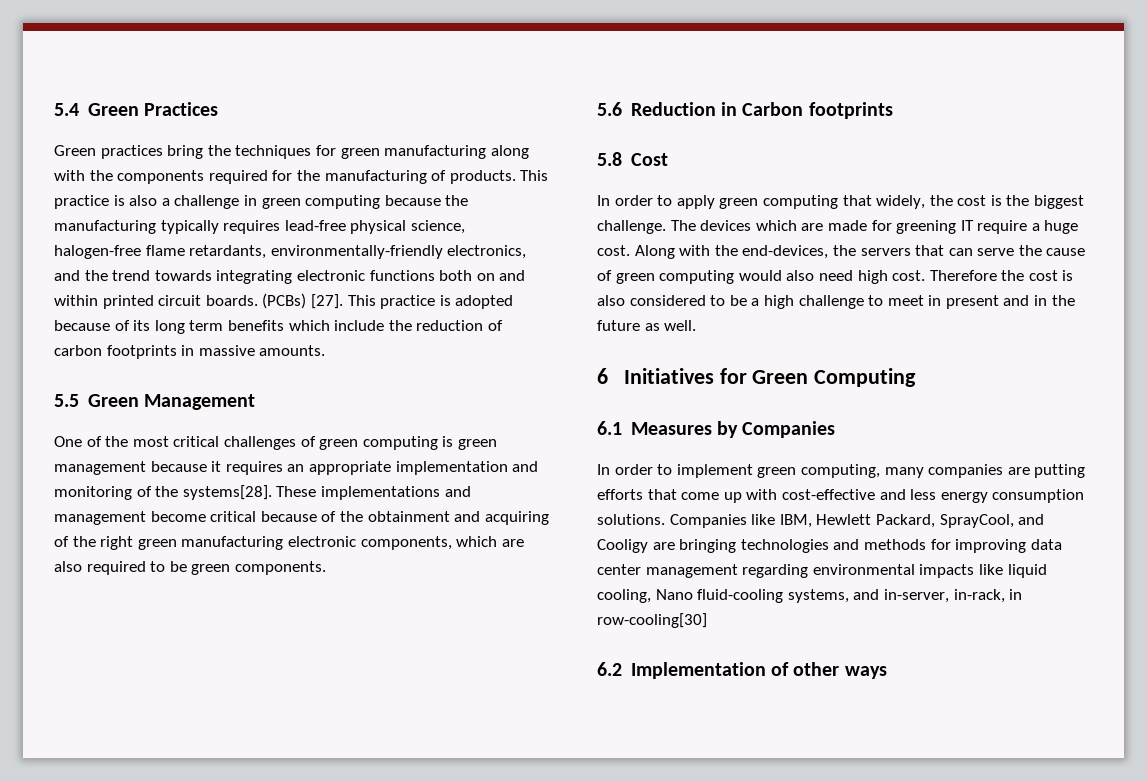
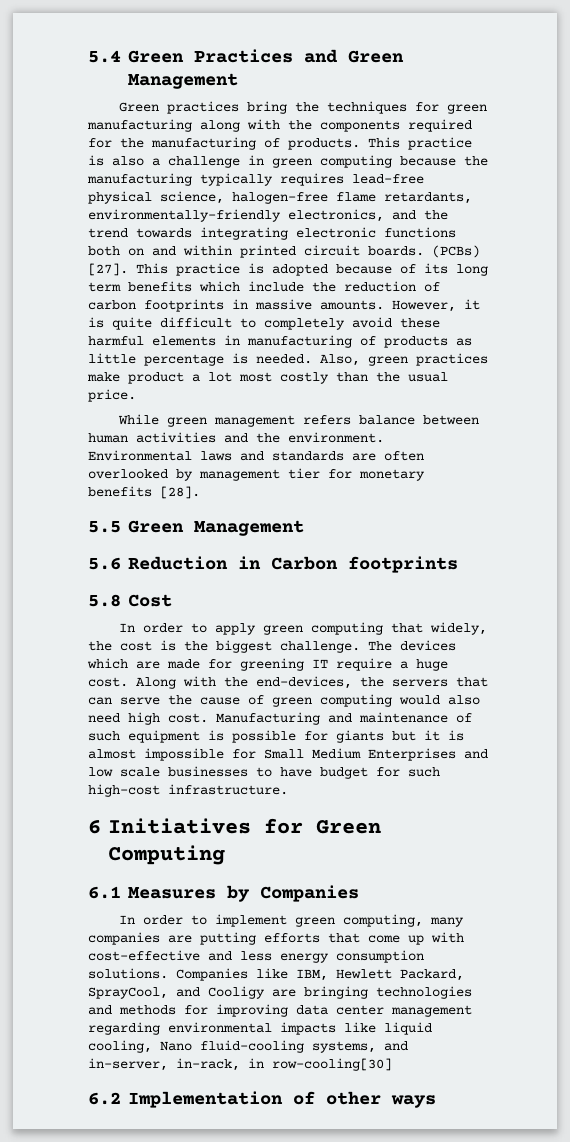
- 5.4 Green Practices
+ 5.4 Green Practices and Green Management
- This practice is adopted because of its long term benefits which include the reduction of carbon footprints in massive amounts.
+ This practice is adopted because of its long term benefits which include the reduction of carbon footprints in massive amounts. However, it is quite difficult to completely avoid these harmful elements in manufacturing of products as little percentage is needed. Also, green practices make product a lot most costly than the usual price.
+ While green management refers balance between human activities and the environment. Environmental laws and standards are often overlooked by management tier for monetary benefits [28].
  5.5 Green Management
- One of the most critical challenges of green computing is green management because it requires an appropriate implementation and monitoring of the systems[28]. These implementations and management become critical because of the obtainment and acquiring of the right green manufacturing electronic components, which are also required to be green components.
- Therefore the cost is also considered to be a high challenge to meet in present and in the future as well.
+ Manufacturing and maintenance of such equipment is possible for giants but it is almost impossible for Small Medium Enterprises and low scale businesses to have budget for such high-cost infrastructure.

